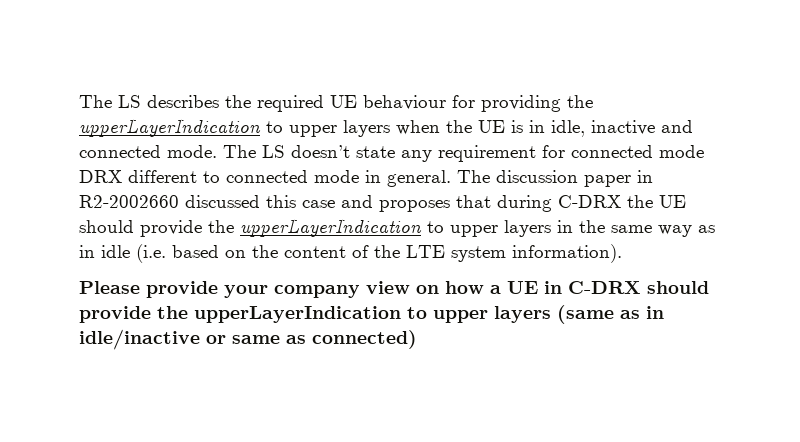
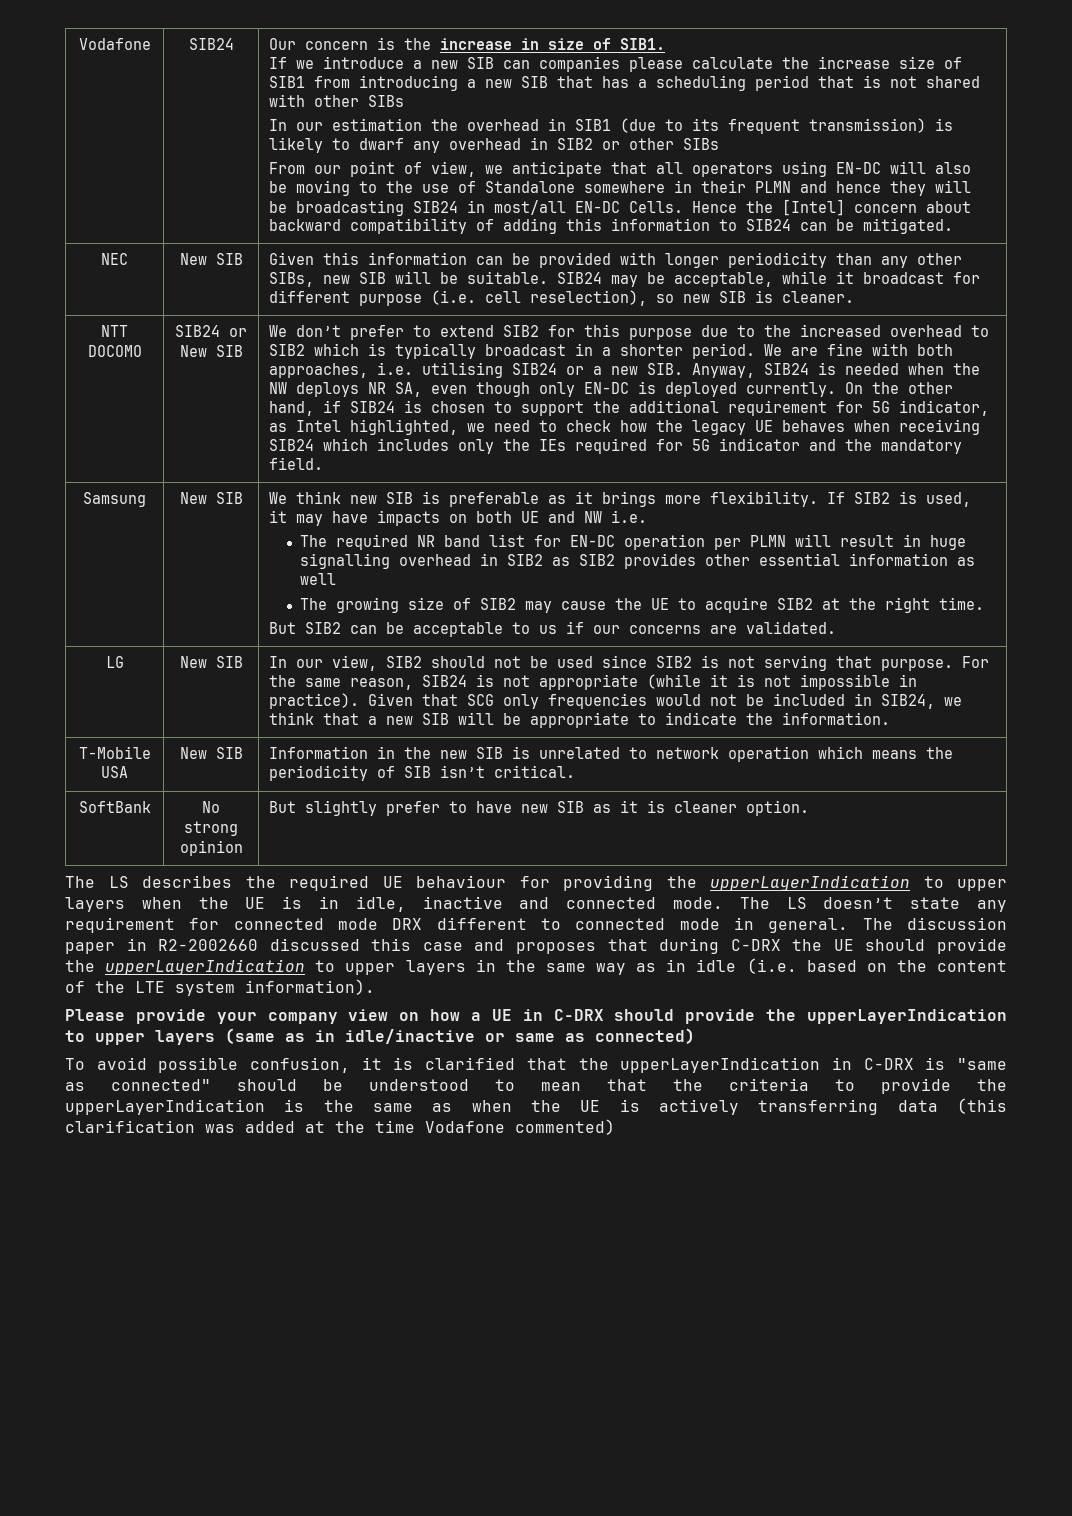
+ Vodafone | SIB24 | Our concern is the increase in size of SIB1.
+ If we introduce a new SIB can companies please calculate the increase size of SIB1 from introducing a new SIB that has a scheduling period that is not shared with other SIBs
+ In our estimation the overhead in SIB1 (due to its frequent transmission) is likely to dwarf any overhead in SIB2 or other SIBs
+ From our point of view, we anticipate that all operators using EN-DC will also be moving to the use of Standalone somewhere in their PLMN and hence they will be broadcasting SIB24 in most/all EN-DC Cells. Hence the [Intel] concern about backward compatibility of adding this information to SIB24 can be mitigated.
+ NEC | New SIB | Given this information can be provided with longer periodicity than any other SIBs, new SIB will be suitable. SIB24 may be acceptable, while it broadcast for different purpose (i.e. cell reselection), so new SIB is cleaner.
+ NTT DOCOMO | SIB24 or New SIB | We don’t prefer to extend SIB2 for this purpose due to the increased overhead to SIB2 which is typically broadcast in a shorter period. We are fine with both approaches, i.e. utilising SIB24 or a new SIB. Anyway, SIB24 is needed when the NW deploys NR SA, even though only EN-DC is deployed currently. On the other hand, if SIB24 is chosen to support the additional requirement for 5G indicator, as Intel highlighted, we need to check how the legacy UE behaves when receiving SIB24 which includes only the IEs required for 5G indicator and the mandatory field.
+ Samsung | New SIB | We think new SIB is preferable as it brings more flexibility. If SIB2 is used, it may have impacts on both UE and NW i.e.
+ The required NR band list for EN-DC operation per PLMN will result in huge signalling overhead in SIB2 as SIB2 provides other essential information as well
+ The growing size of SIB2 may cause the UE to acquire SIB2 at the right time.
+ But SIB2 can be acceptable to us if our concerns are validated.
+ LG | New SIB | In our view, SIB2 should not be used since SIB2 is not serving that purpose. For the same reason, SIB24 is not appropriate (while it is not impossible in practice). Given that SCG only frequencies would not be included in SIB24, we think that a new SIB will be appropriate to indicate the information.
+ T-Mobile USA | New SIB | Information in the new SIB is unrelated to network operation which means the periodicity of SIB isn’t critical.
+ SoftBank | No strong opinion | But slightly prefer to have new SIB as it is cleaner option.
+ To avoid possible confusion, it is clarified that the upperLayerIndication in C-DRX is "same as connected" should be understood to mean that the criteria to provide the upperLayerIndication is the same as when the UE is actively transferring data (this clarification was added at the time Vodafone commented)

